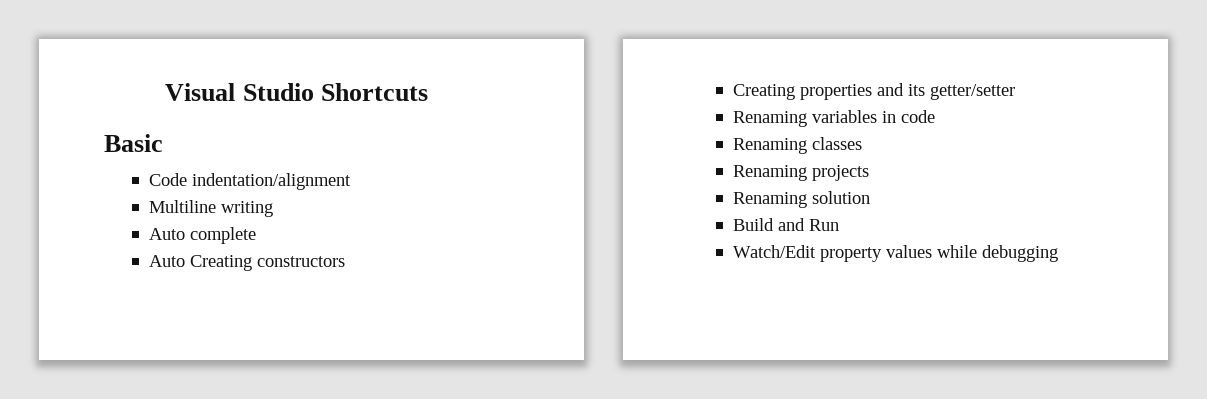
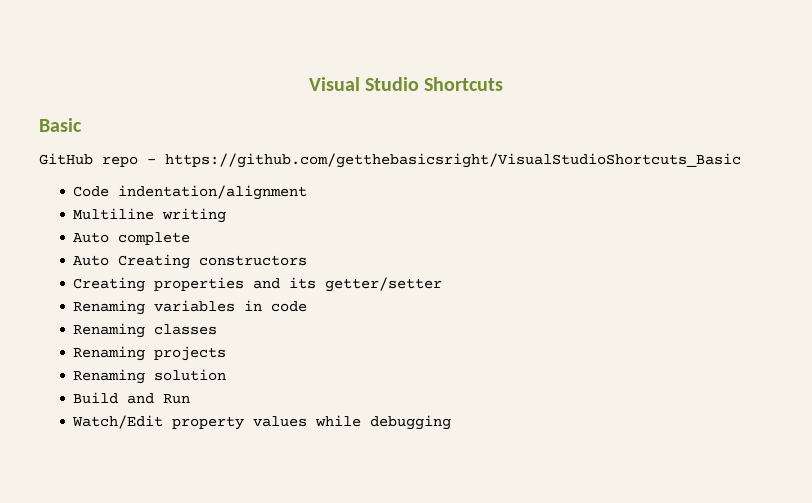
+ GitHub repo - https://github.com/getthebasicsright/VisualStudioShortcuts_Basic

